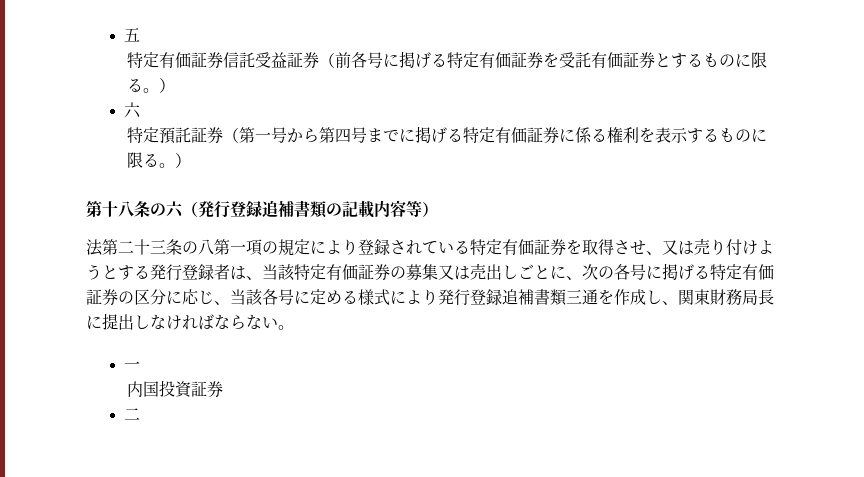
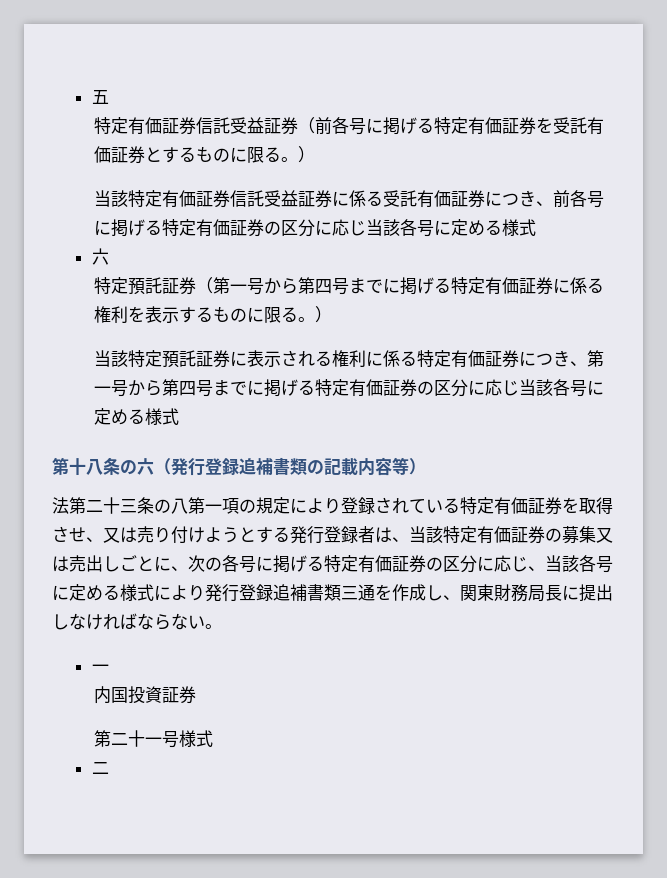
+ 当該特定有価証券信託受益証券に係る受託有価証券につき、前各号に掲げる特定有価証券の区分に応じ当該各号に定める様式
+ 当該特定預託証券に表示される権利に係る特定有価証券につき、第一号から第四号までに掲げる特定有価証券の区分に応じ当該各号に定める様式
+ 第二十一号様式

